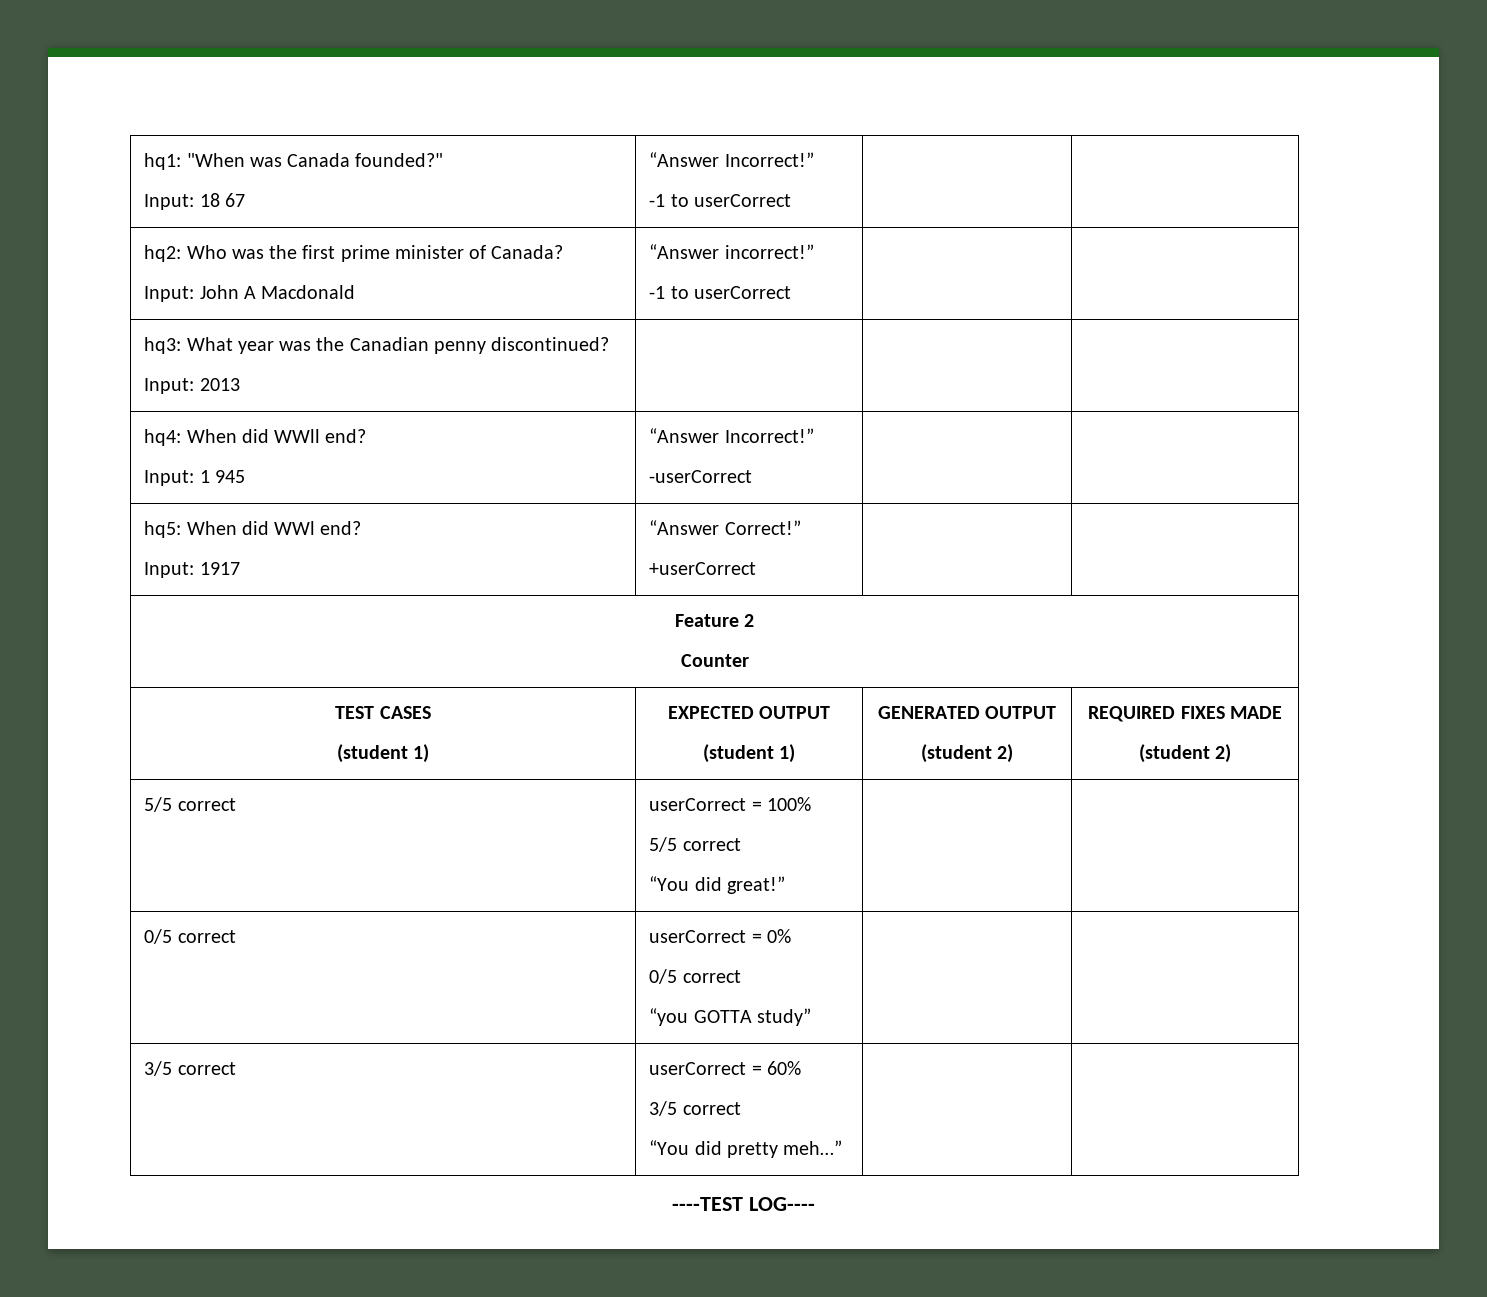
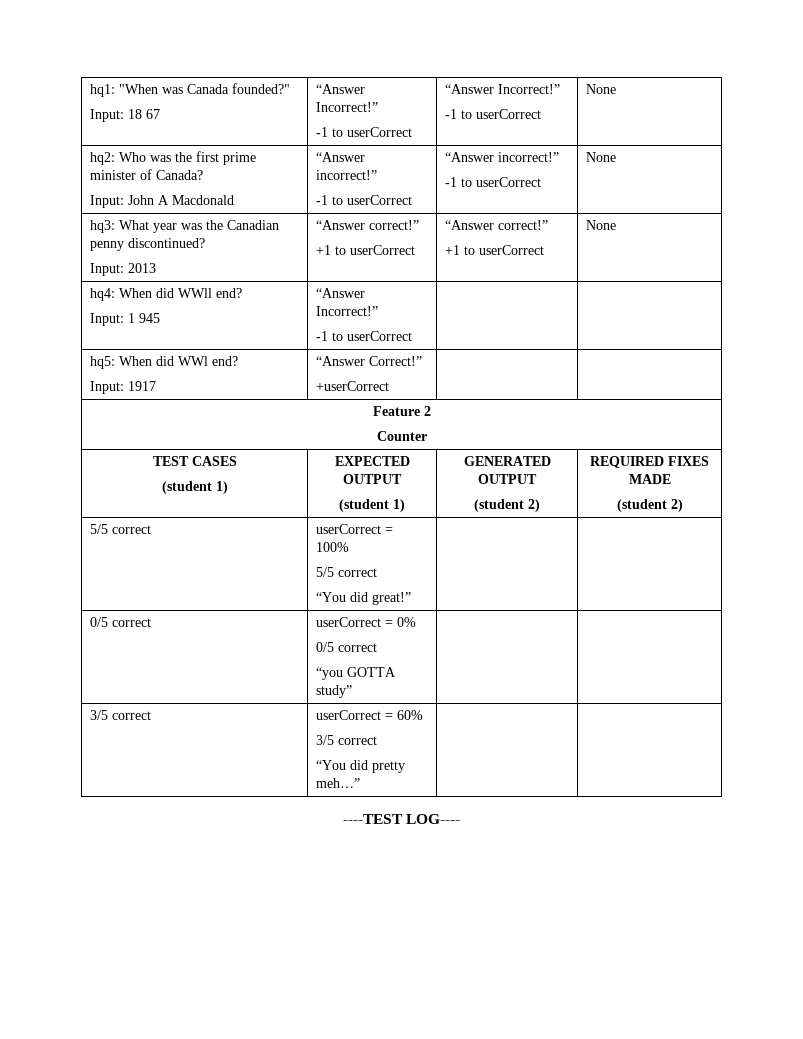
  hq1: "When was Canada founded?"
  Input: 18 67 | “Answer Incorrect!”
- -1 to userCorrect | |
+ -1 to userCorrect | “Answer Incorrect!”
+ -1 to userCorrect | None
  hq2: Who was the first prime minister of Canada?
  Input: John A Macdonald | “Answer incorrect!”
- -1 to userCorrect | |
+ -1 to userCorrect | “Answer incorrect!”
+ -1 to userCorrect | None
  hq3: What year was the Canadian penny discontinued?
- Input: 2013 | | |
+ Input: 2013 | “Answer correct!”
+ +1 to userCorrect | “Answer correct!”
+ +1 to userCorrect | None
  hq4: When did WWll end?
  Input: 1 945 | “Answer Incorrect!”
- -userCorrect | |
+ -1 to userCorrect | |

